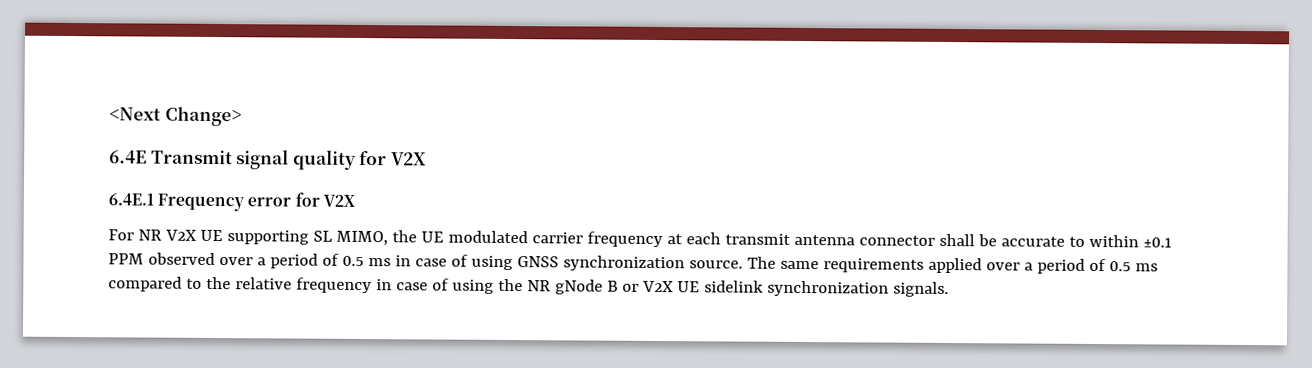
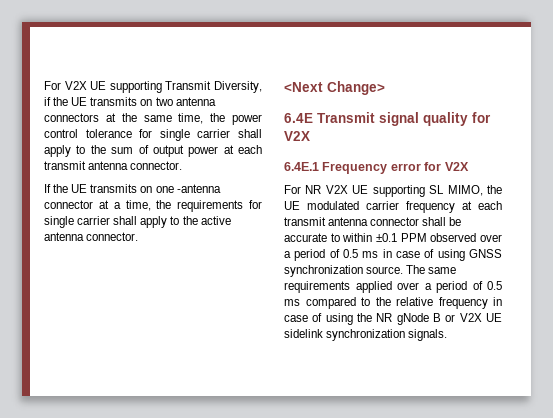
+ For V2X UE supporting Transmit Diversity, if the UE transmits on two antenna connectors at the same time, the power control tolerance for single carrier shall apply to the sum of output power at each transmit antenna connector.
+ If the UE transmits on one -antenna connector at a time, the requirements for single carrier shall apply to the active antenna connector.

